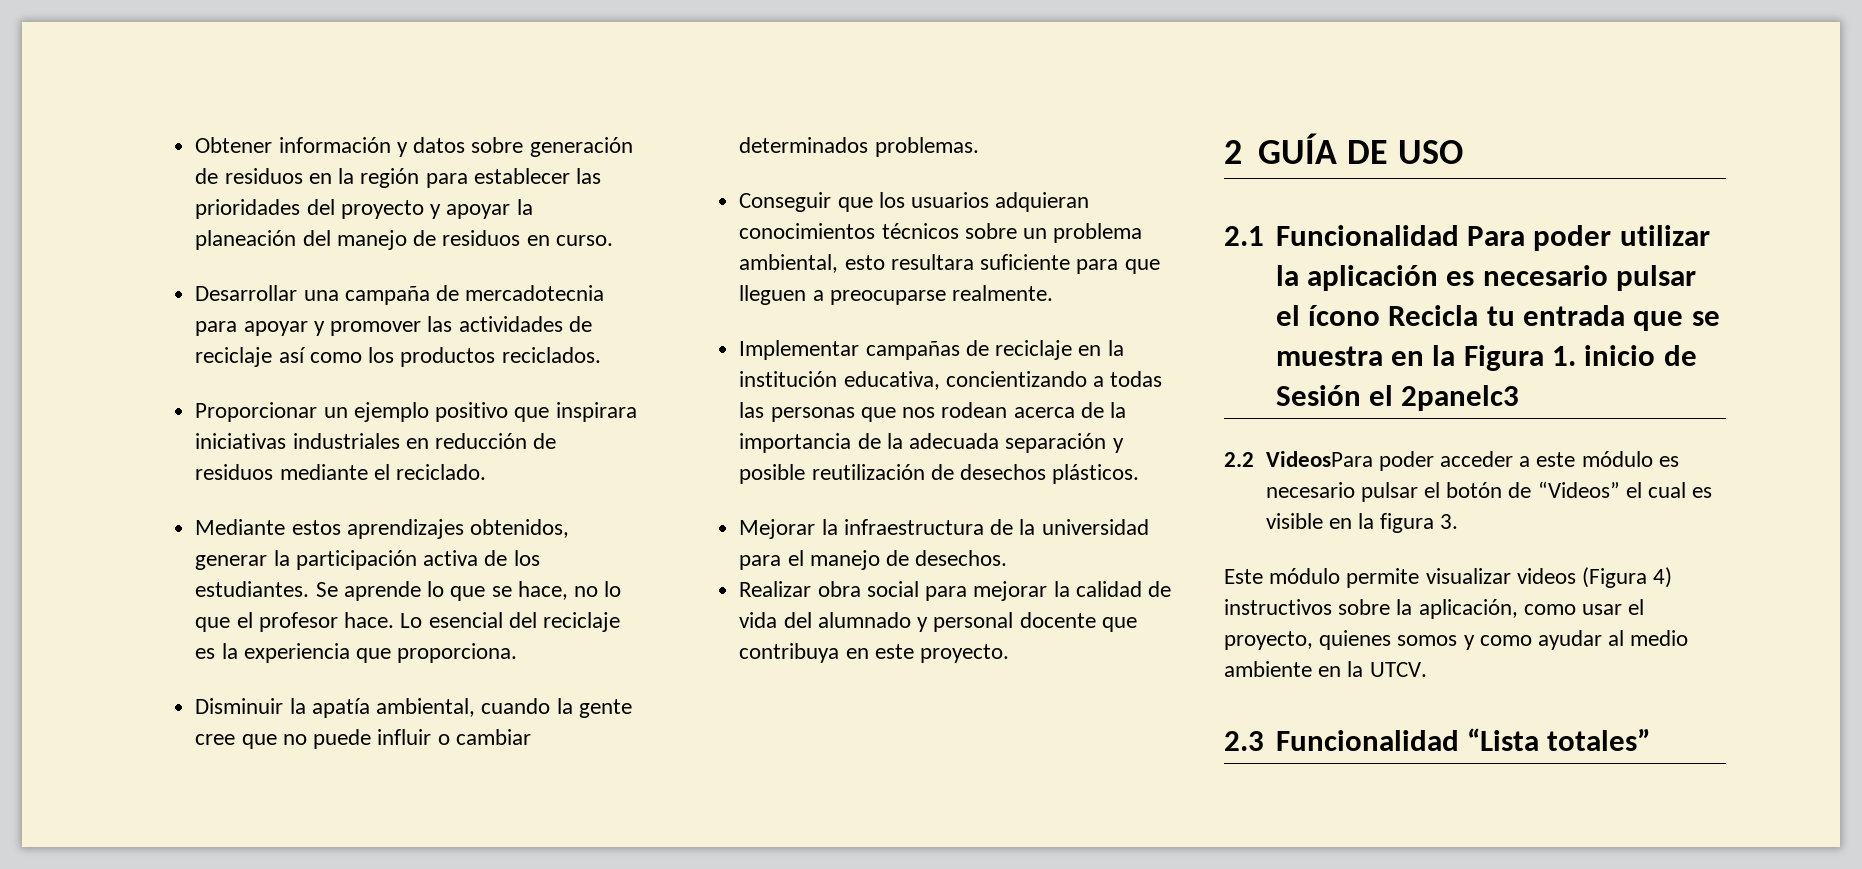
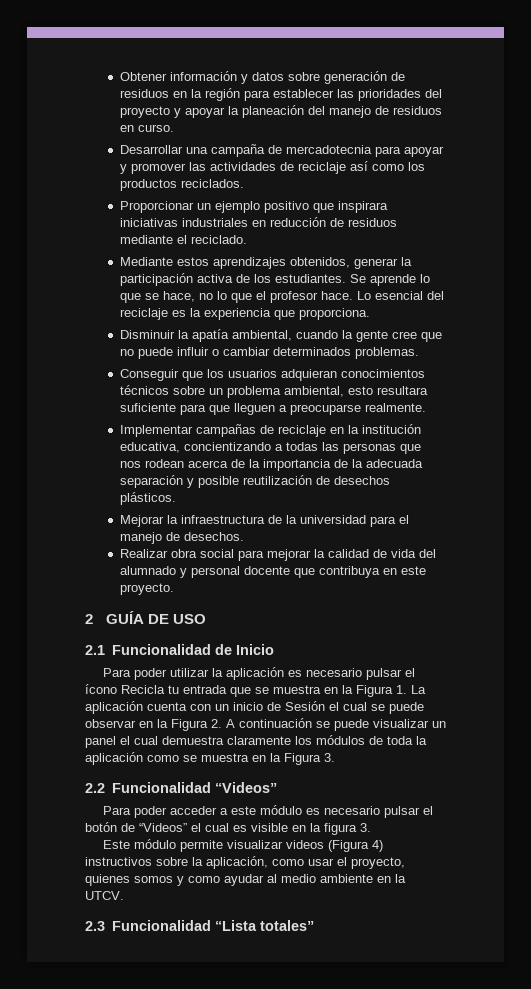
- 2.1 Funcionalidad Para poder utilizar la aplicación es necesario pulsar el ícono Recicla tu entrada que se muestra en la Figura 1. inicio de Sesión el 2panelc3
- 2.2 VideosPara poder acceder a este módulo es necesario pulsar el botón de “Videos” el cual es visible en la figura 3.
+ 2.1 Funcionalidad de Inicio
+ Para poder utilizar la aplicación es necesario pulsar el ícono Recicla tu entrada que se muestra en la Figura 1. La aplicación cuenta con un inicio de Sesión el cual se puede observar en la Figura 2. A continuación se puede visualizar un panel el cual demuestra claramente los módulos de toda la aplicación como se muestra en la Figura 3.
+ 2.2 Funcionalidad “Videos”
+ Para poder acceder a este módulo es necesario pulsar el botón de “Videos” el cual es visible en la figura 3.

